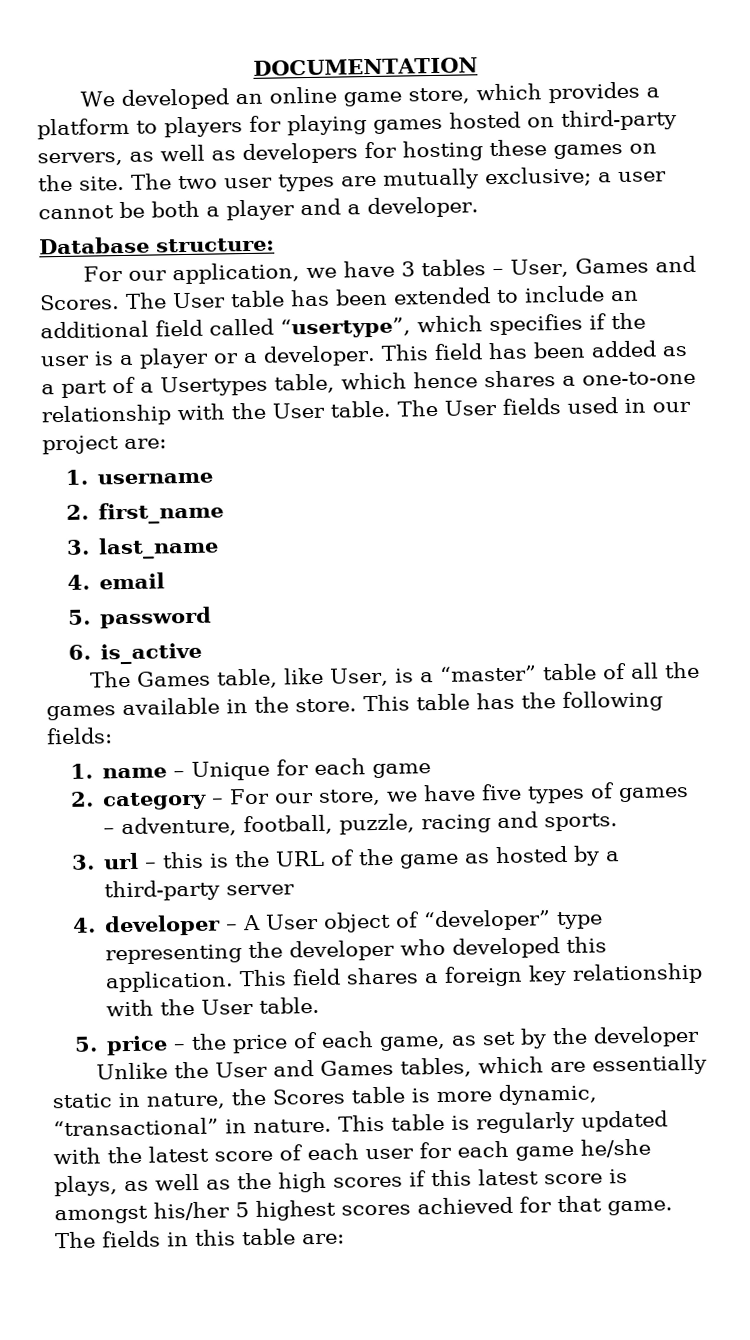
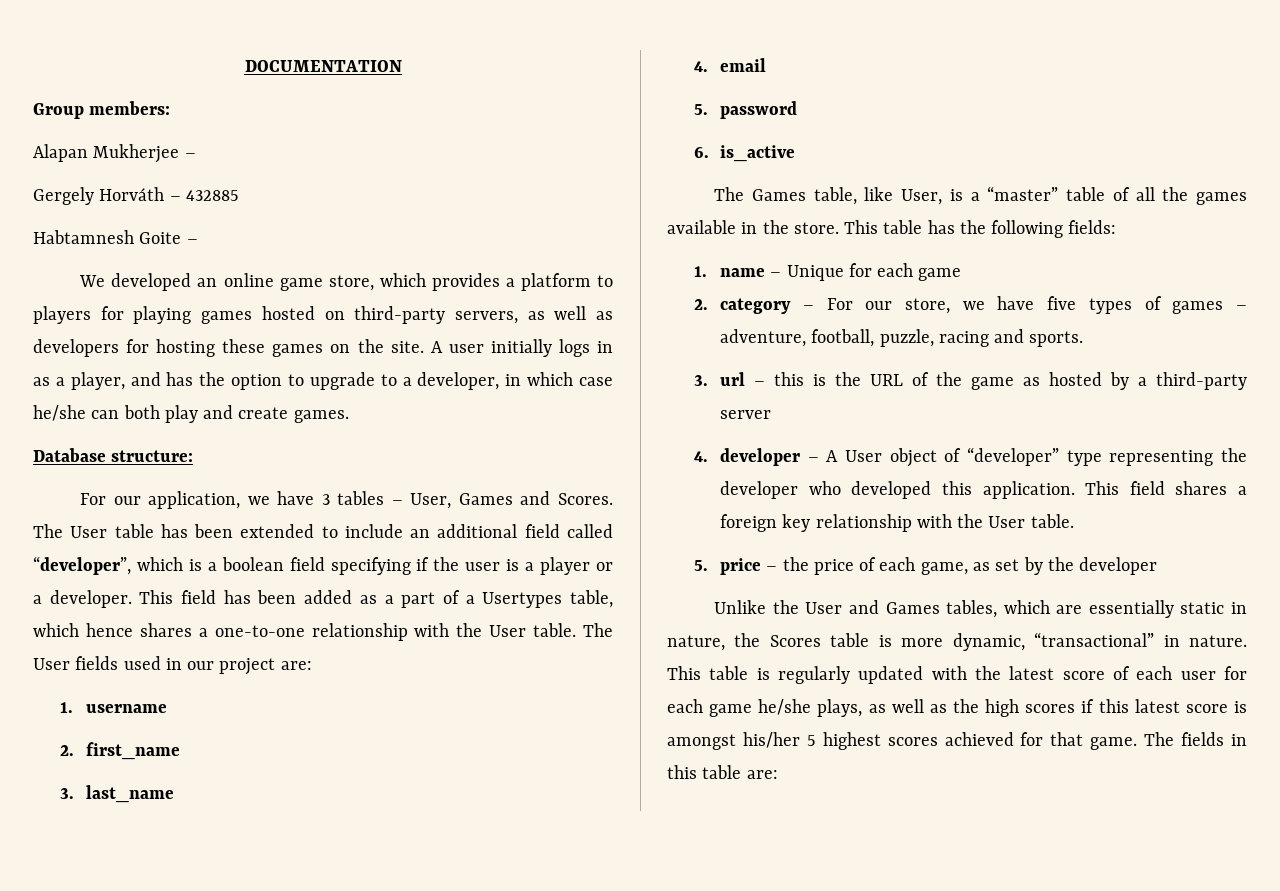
+ Group members:
+ Alapan Mukherjee –
+ Gergely Horváth – 432885
+ Habtamnesh Goite –
- The two user types are mutually exclusive; a user cannot be both a player and a developer.
+ A user initially logs in as a player, and has the option to upgrade to a developer, in which case he/she can both play and create games.
- The User table has been extended to include an additional field called “usertype”, which specifies if the user is a player or a developer.
+ The User table has been extended to include an additional field called “developer”, which is a boolean field specifying if the user is a player or a developer.

